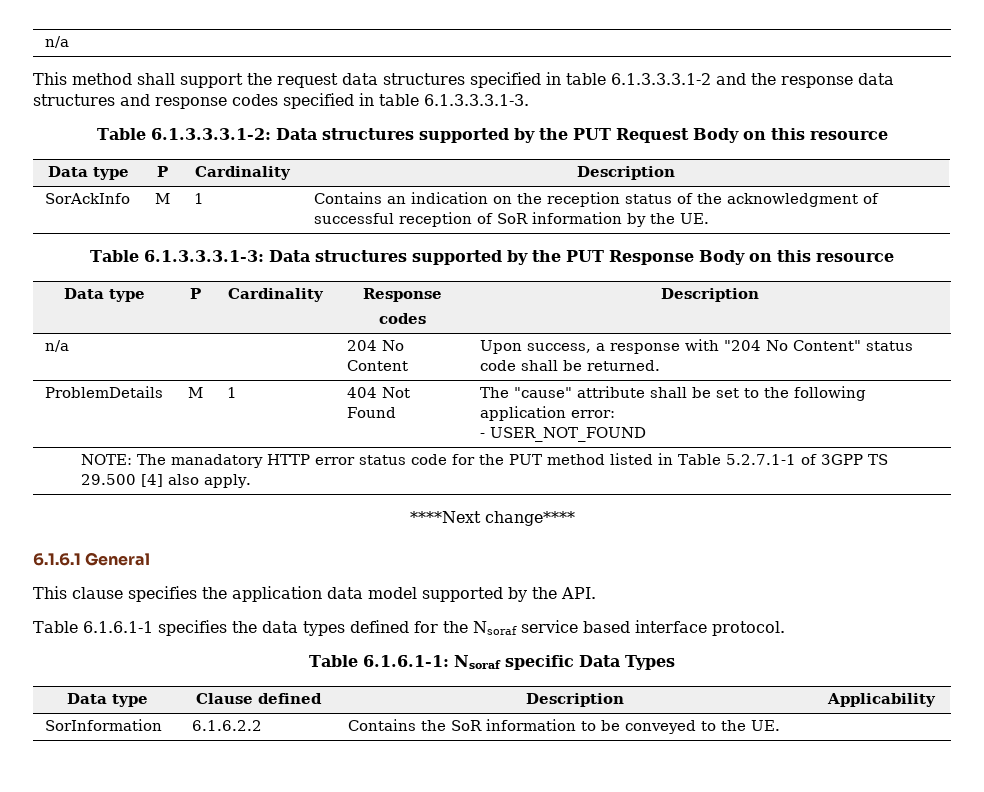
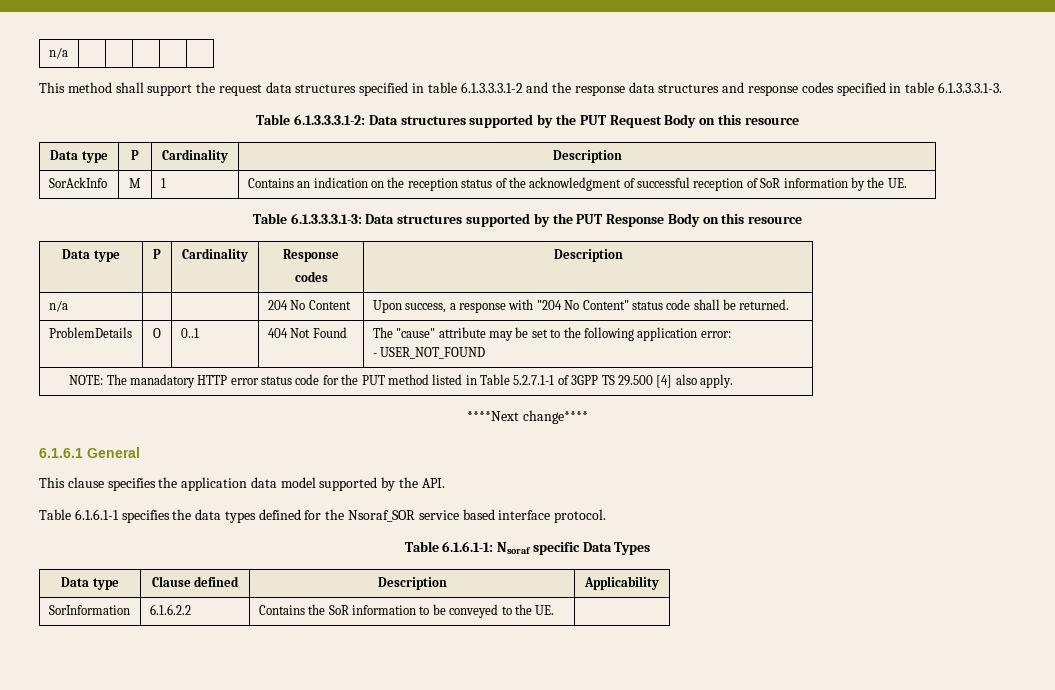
- ProblemDetails | M | 1 | 404 Not Found | The "cause" attribute shall be set to the following application error:
+ ProblemDetails | O | 0..1 | 404 Not Found | The "cause" attribute may be set to the following application error:
- Table 6.1.6.1-1 specifies the data types defined for the Nsoraf service based interface protocol.
+ Table 6.1.6.1-1 specifies the data types defined for the Nsoraf_SOR service based interface protocol.

